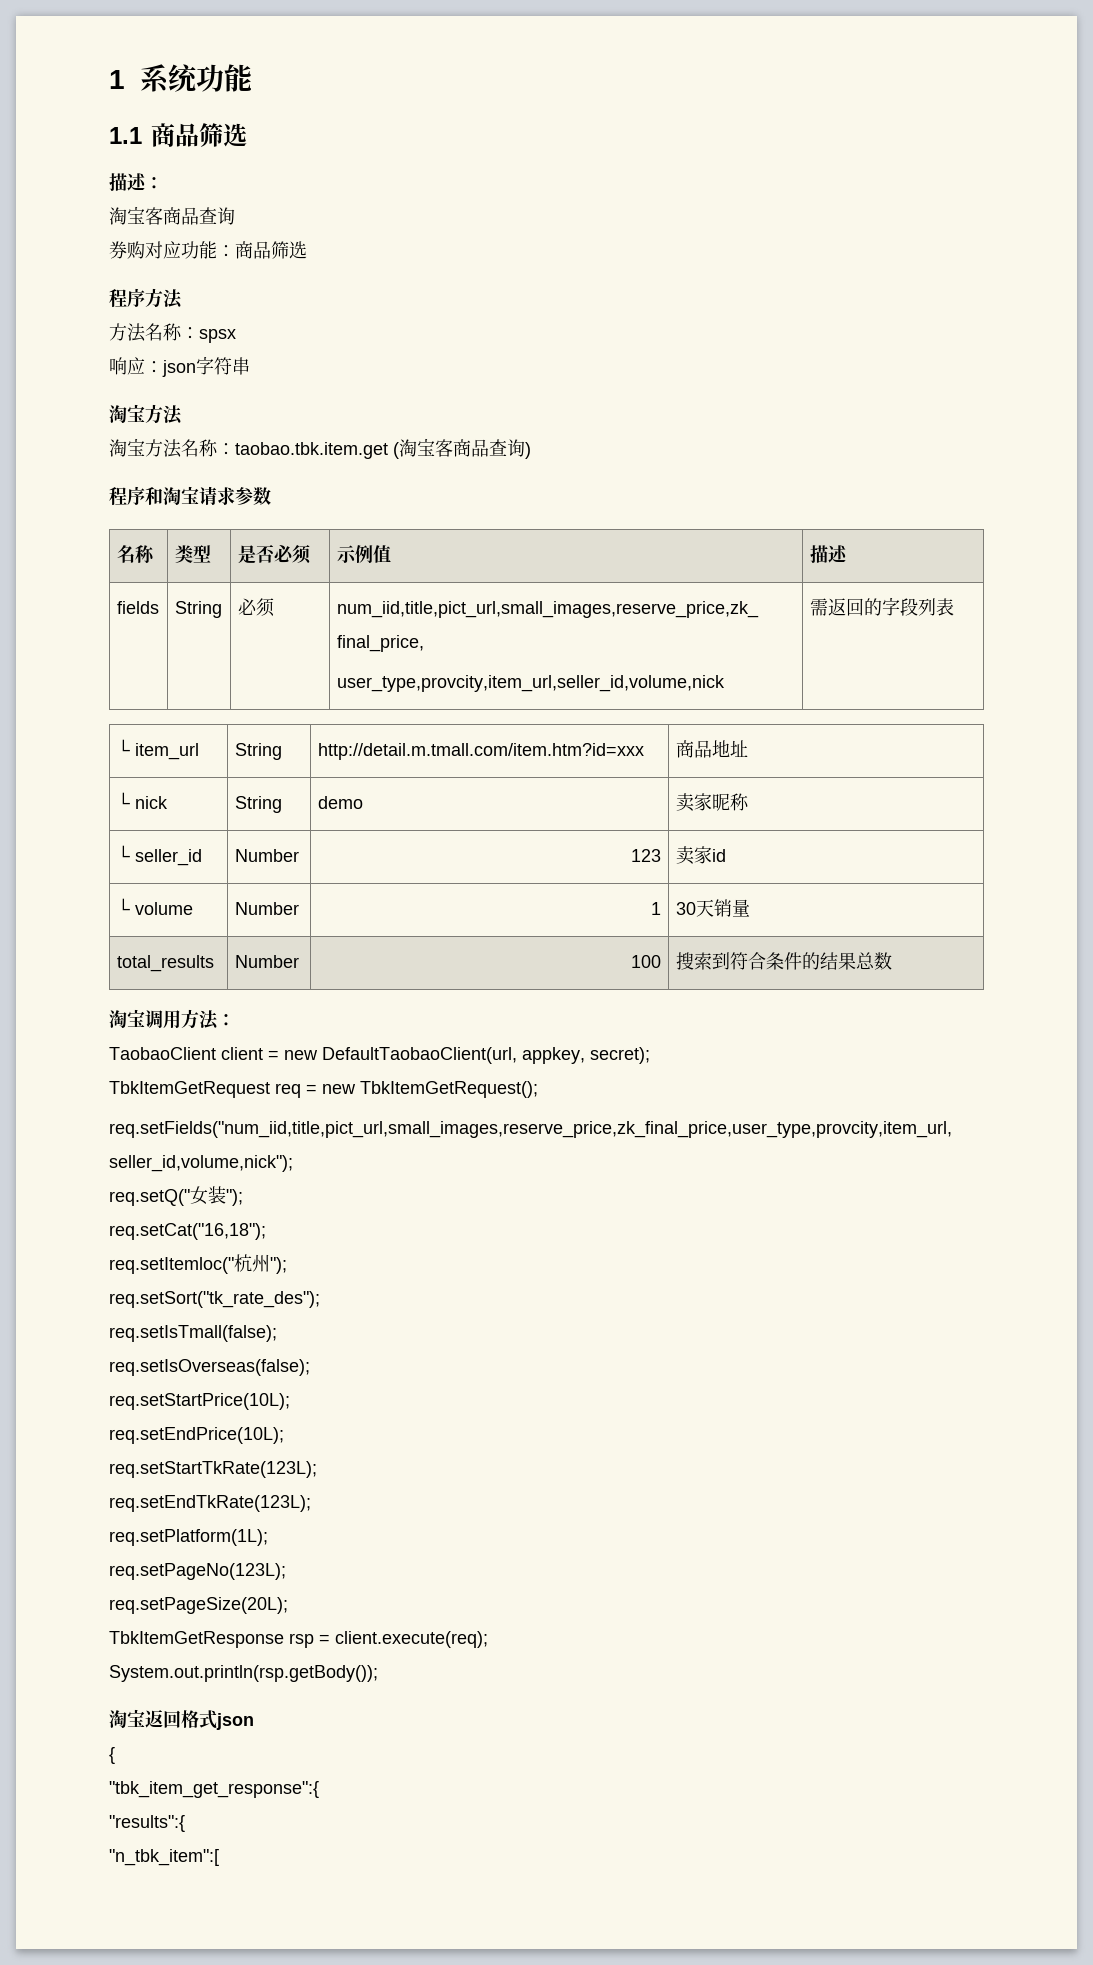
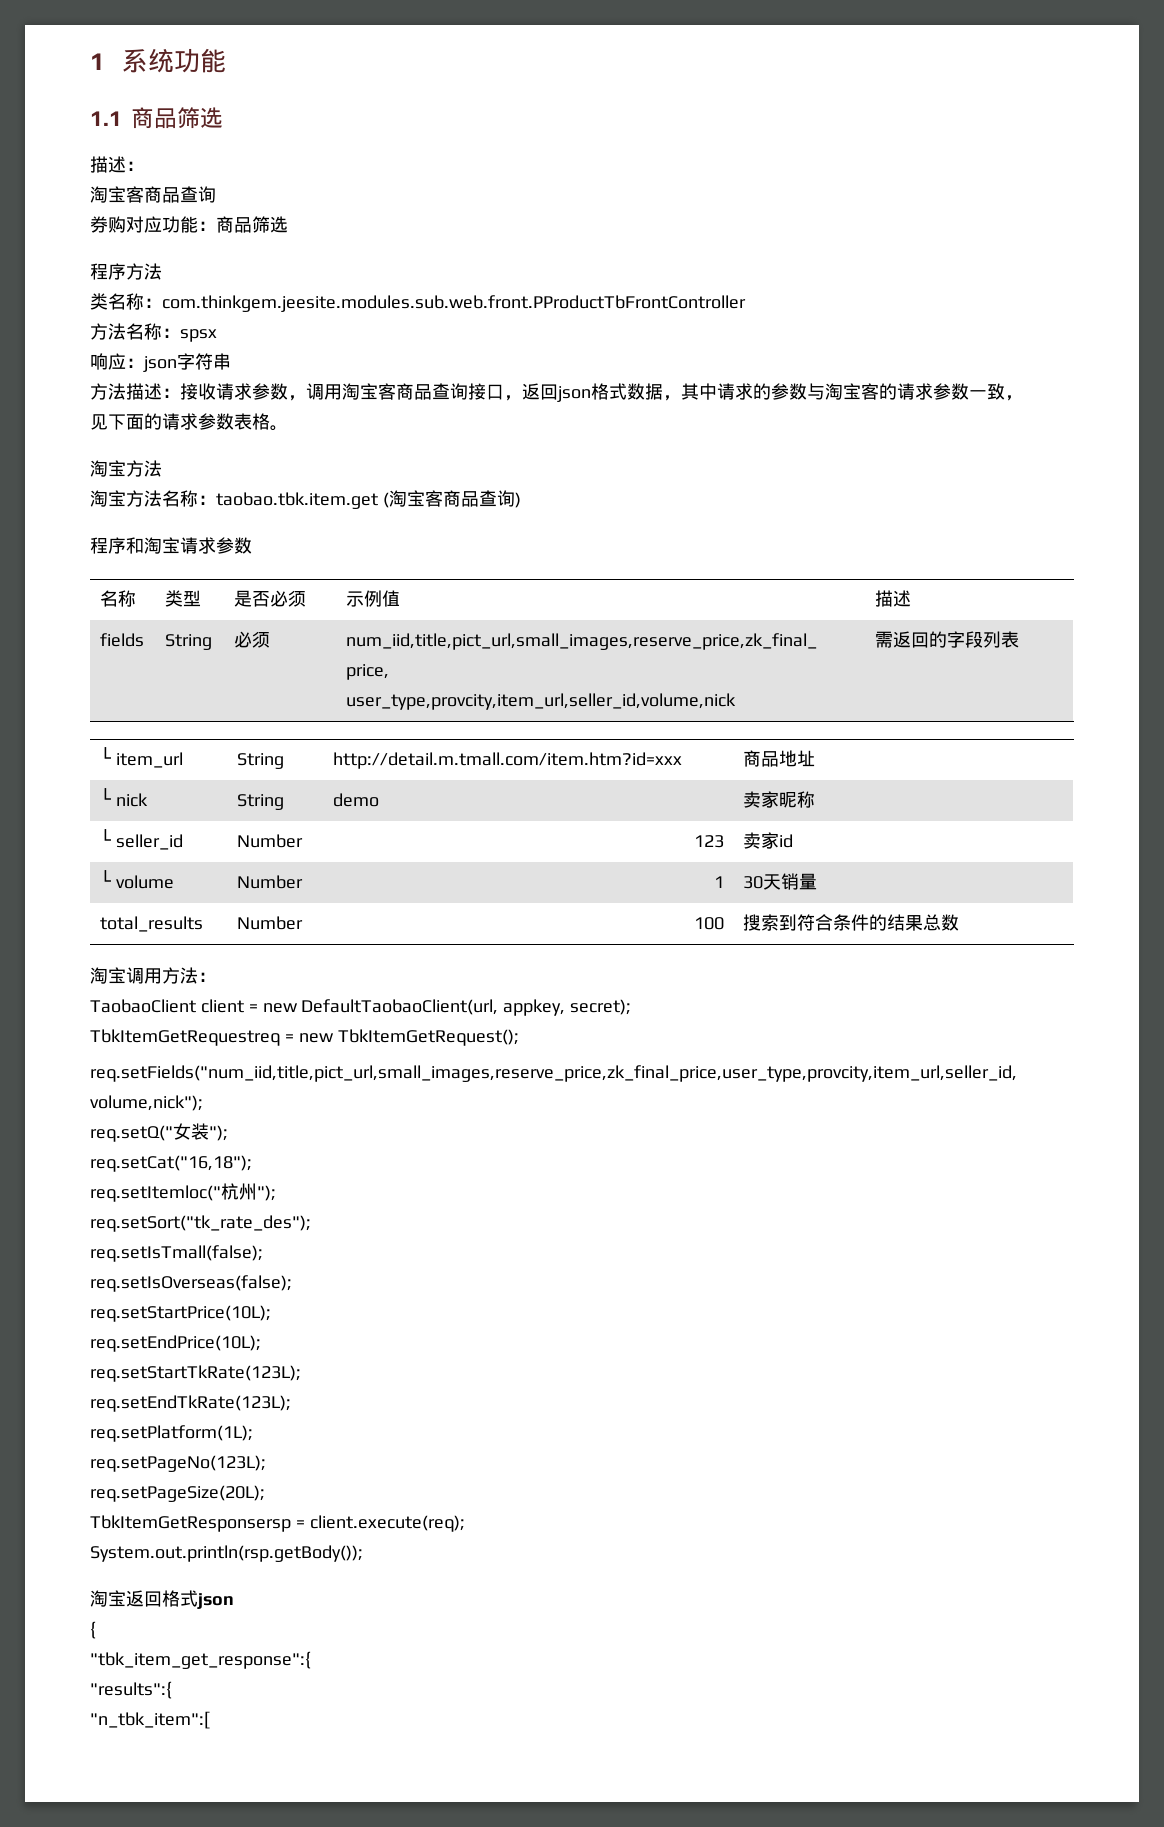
+ 类名称：com.thinkgem.jeesite.modules.sub.web.front.PProductTbFrontController
+ 方法描述：接收请求参数，调用淘宝客商品查询接口，返回json格式数据，其中请求的参数与淘宝客的请求参数一致，
+ 见下面的请求参数表格。
- TbkItemGetRequest req = new TbkItemGetRequest();
+ TbkItemGetRequestreq = new TbkItemGetRequest();
- TbkItemGetResponse rsp = client.execute(req);
+ TbkItemGetResponsersp = client.execute(req);

